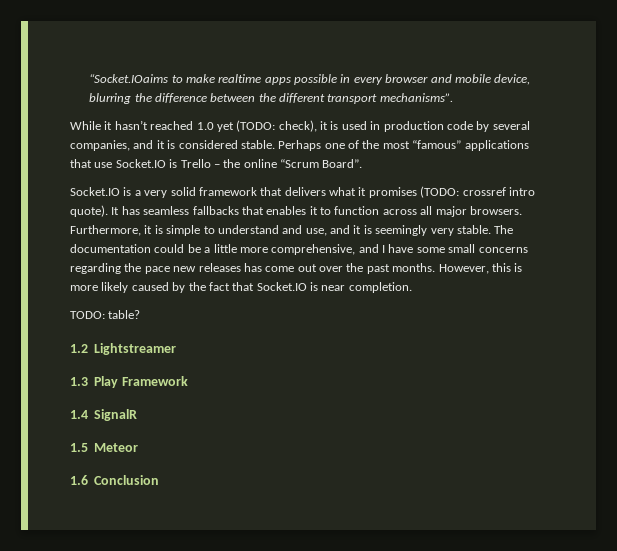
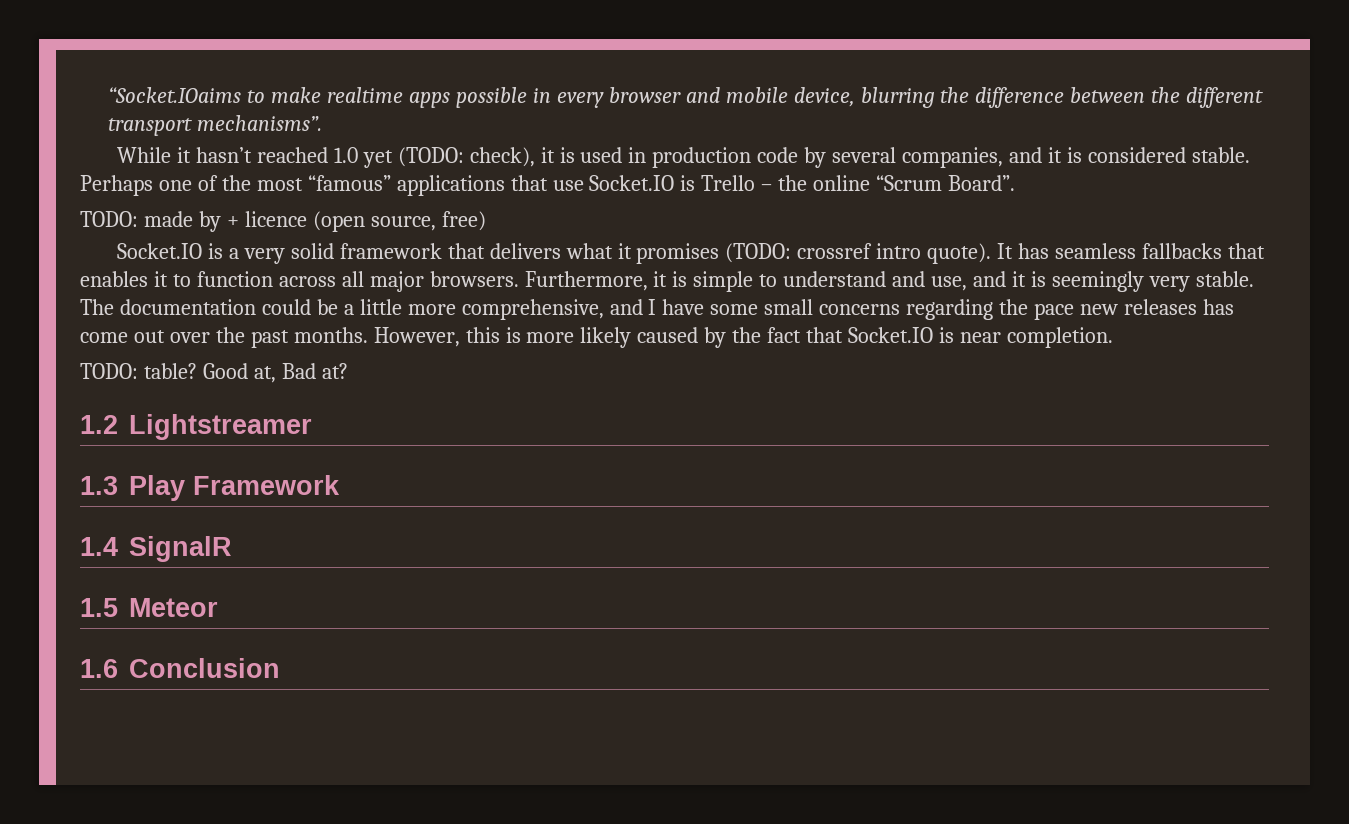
+ TODO: made by + licence (open source, free)
+ Good at, Bad at?

